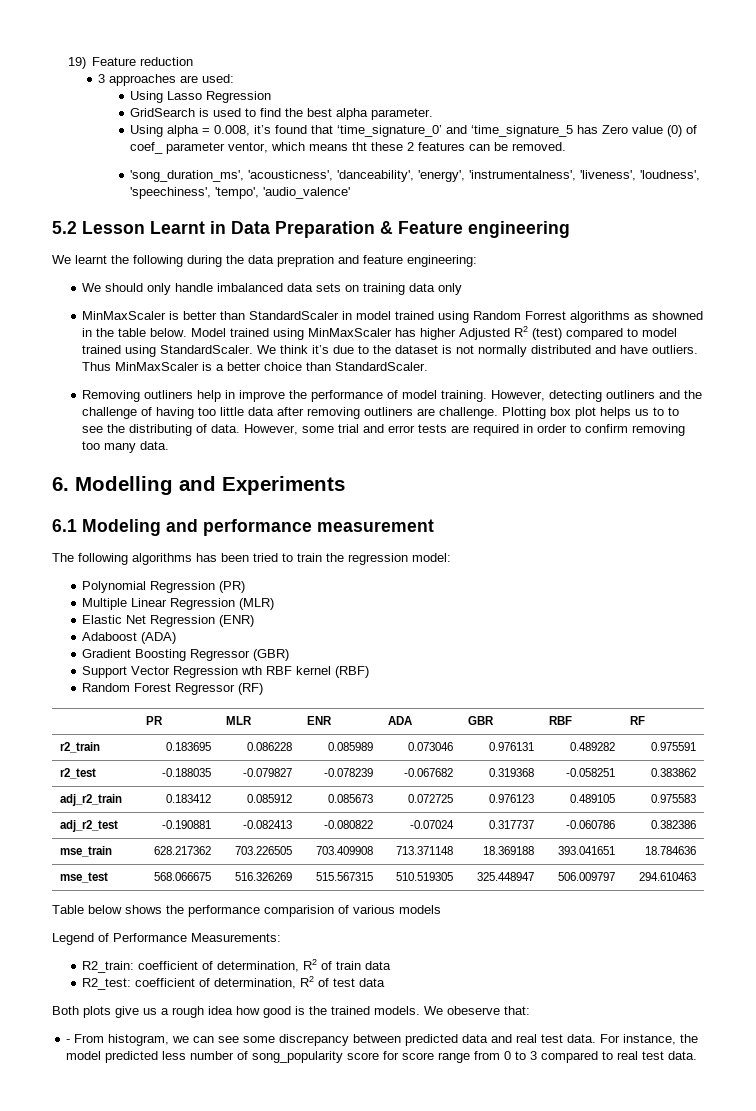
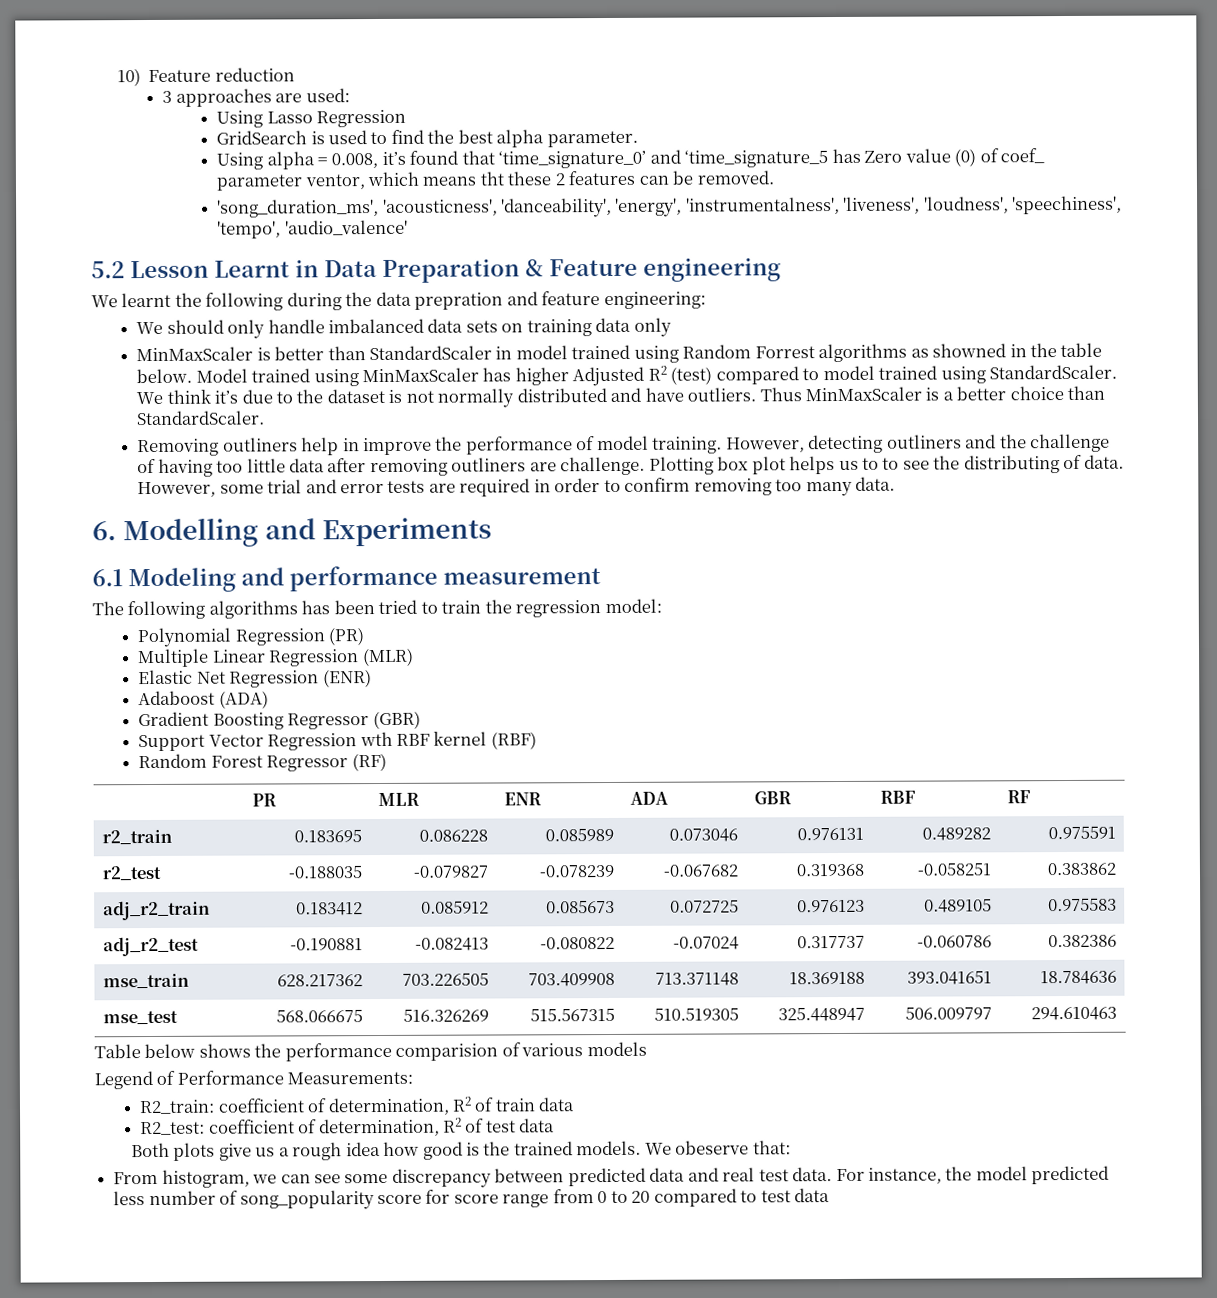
- 19) Feature reduction
+ 10) Feature reduction
- - From histogram, we can see some discrepancy between predicted data and real test data.
+ From histogram, we can see some discrepancy between predicted data and real test data.
- For instance, the model predicted less number of song_popularity score for score range from 0 to 3 compared to real test data.
+ For instance, the model predicted less number of song_popularity score for score range from 0 to 20 compared to test data

